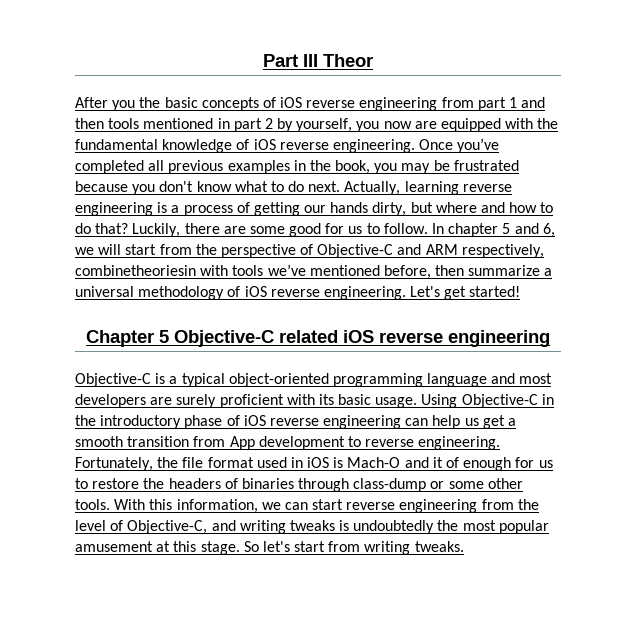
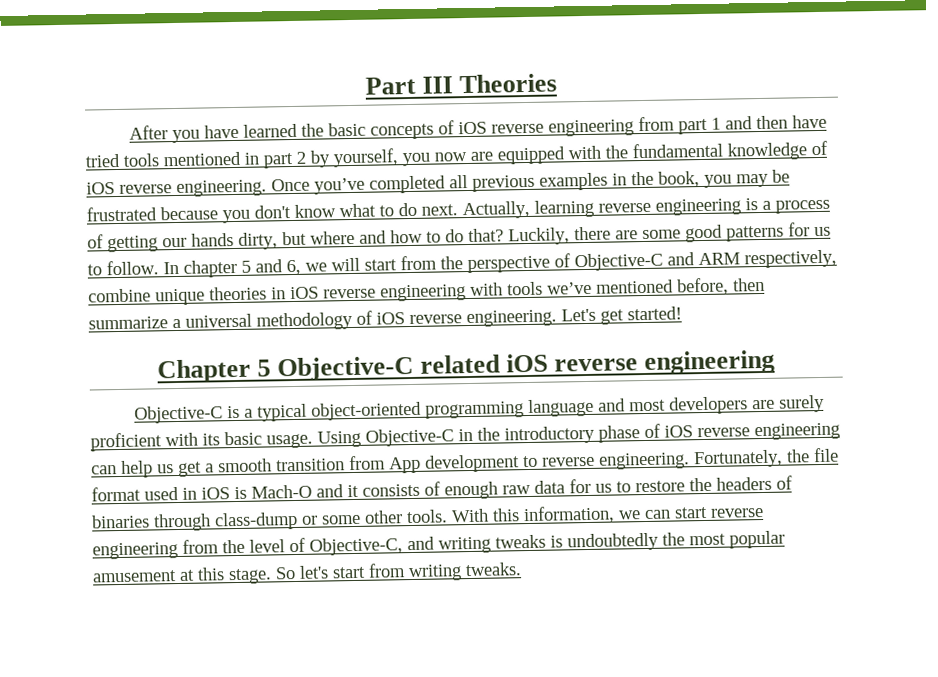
- Part III Theor
+ Part III Theories
- After you the basic concepts of iOS reverse engineering from part 1 and then tools mentioned in part 2 by yourself, you now are equipped with the fundamental knowledge of iOS reverse engineering.
+ After you have learned the basic concepts of iOS reverse engineering from part 1 and then have tried tools mentioned in part 2 by yourself, you now are equipped with the fundamental knowledge of iOS reverse engineering.
- Luckily, there are some good for us to follow.
+ Luckily, there are some good patterns for us to follow.
- In chapter 5 and 6, we will start from the perspective of Objective-C and ARM respectively, combinetheoriesin with tools we’ve mentioned before, then summarize a universal methodology of iOS reverse engineering.
+ In chapter 5 and 6, we will start from the perspective of Objective-C and ARM respectively, combine unique theories in iOS reverse engineering with tools we’ve mentioned before, then summarize a universal methodology of iOS reverse engineering.
- Fortunately, the file format used in iOS is Mach-O and it of enough for us to restore the headers of binaries through class-dump or some other tools.
+ Fortunately, the file format used in iOS is Mach-O and it consists of enough raw data for us to restore the headers of binaries through class-dump or some other tools.

